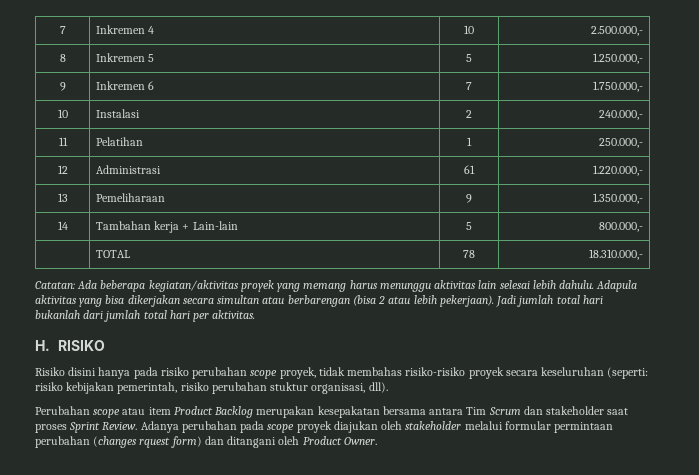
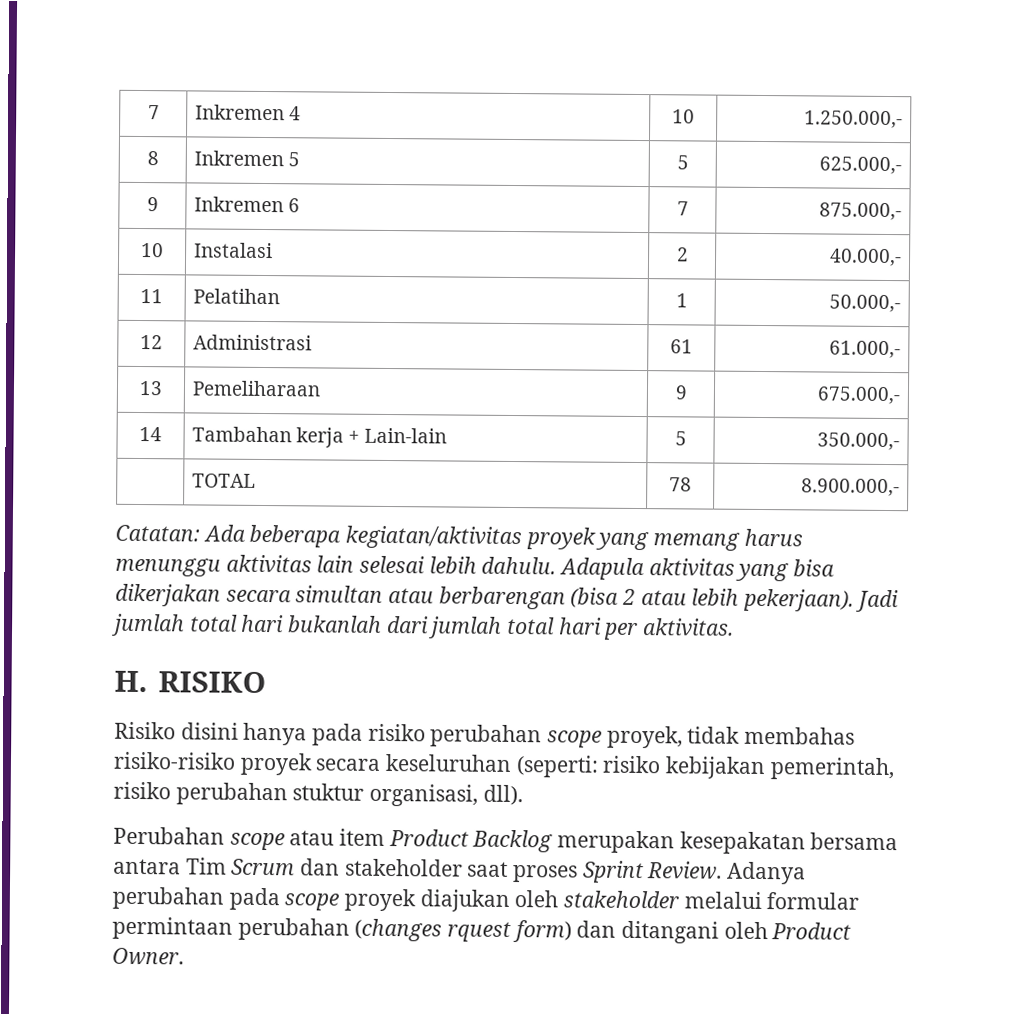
- 7 | Inkremen 4 | 10 | 2.500.000,-
+ 7 | Inkremen 4 | 10 | 1.250.000,-
- 8 | Inkremen 5 | 5 | 1.250.000,-
+ 8 | Inkremen 5 | 5 | 625.000,-
- 9 | Inkremen 6 | 7 | 1.750.000,-
+ 9 | Inkremen 6 | 7 | 875.000,-
- 10 | Instalasi | 2 | 240.000,-
+ 10 | Instalasi | 2 | 40.000,-
- 11 | Pelatihan | 1 | 250.000,-
+ 11 | Pelatihan | 1 | 50.000,-
- 12 | Administrasi | 61 | 1.220.000,-
+ 12 | Administrasi | 61 | 61.000,-
- 13 | Pemeliharaan | 9 | 1.350.000,-
+ 13 | Pemeliharaan | 9 | 675.000,-
- 14 | Tambahan kerja + Lain-lain | 5 | 800.000,-
+ 14 | Tambahan kerja + Lain-lain | 5 | 350.000,-
- | TOTAL | 78 | 18.310.000,-
+ | TOTAL | 78 | 8.900.000,-

